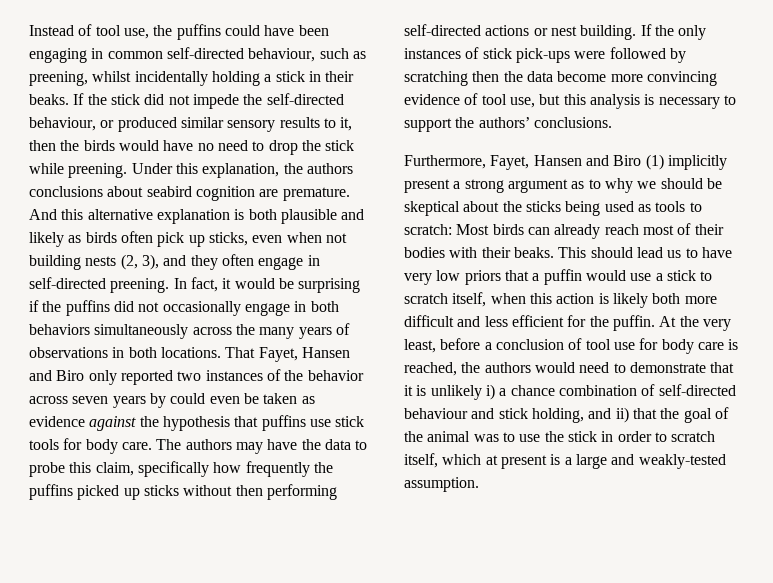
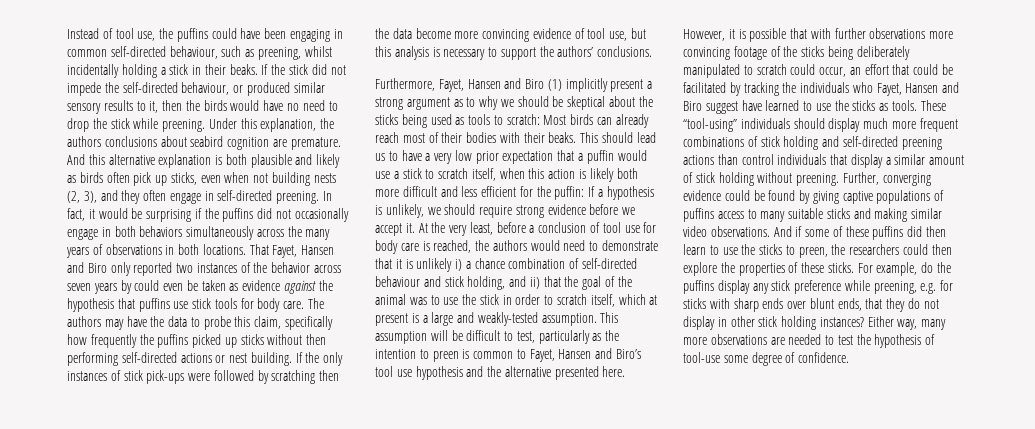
- This should lead us to have very low priors that a puffin would use a stick to scratch itself, when this action is likely both more difficult and less efficient for the puffin.
+ This should lead us to have a very low prior expectation that a puffin would use a stick to scratch itself, when this action is likely both more difficult and less efficient for the puffin: If a hypothesis is unlikely, we should require strong evidence before we accept it.
+ This assumption will be difficult to test, particularly as the intention to preen is common to Fayet, Hansen and Biro’s tool use hypothesis and the alternative presented here. However, it is possible that with further observations more convincing footage of the sticks being deliberately manipulated to scratch could occur, an effort that could be facilitated by tracking the individuals who Fayet, Hansen and Biro suggest have learned to use the sticks as tools. These “tool-using” individuals should display much more frequent combinations of stick holding and self-directed preening actions than control individuals that display a similar amount of stick holding without preening. Further, converging evidence could be found by giving captive populations of puffins access to many suitable sticks and making similar video observations. And if some of these puffins did then learn to use the sticks to preen, the researchers could then explore the properties of these sticks. For example, do the puffins display any stick preference while preening, e.g. for sticks with sharp ends over blunt ends, that they do not display in other stick holding instances? Either way, many more observations are needed to test the hypothesis of tool-use some degree of confidence.

